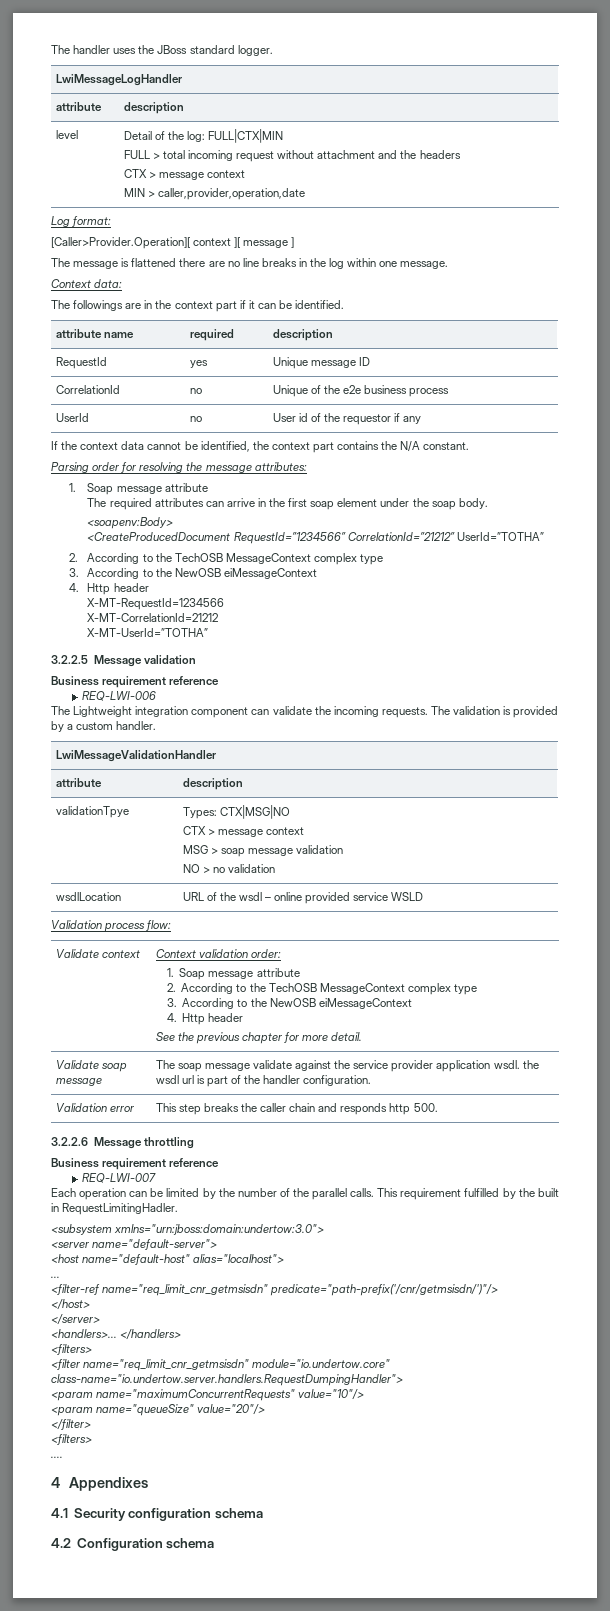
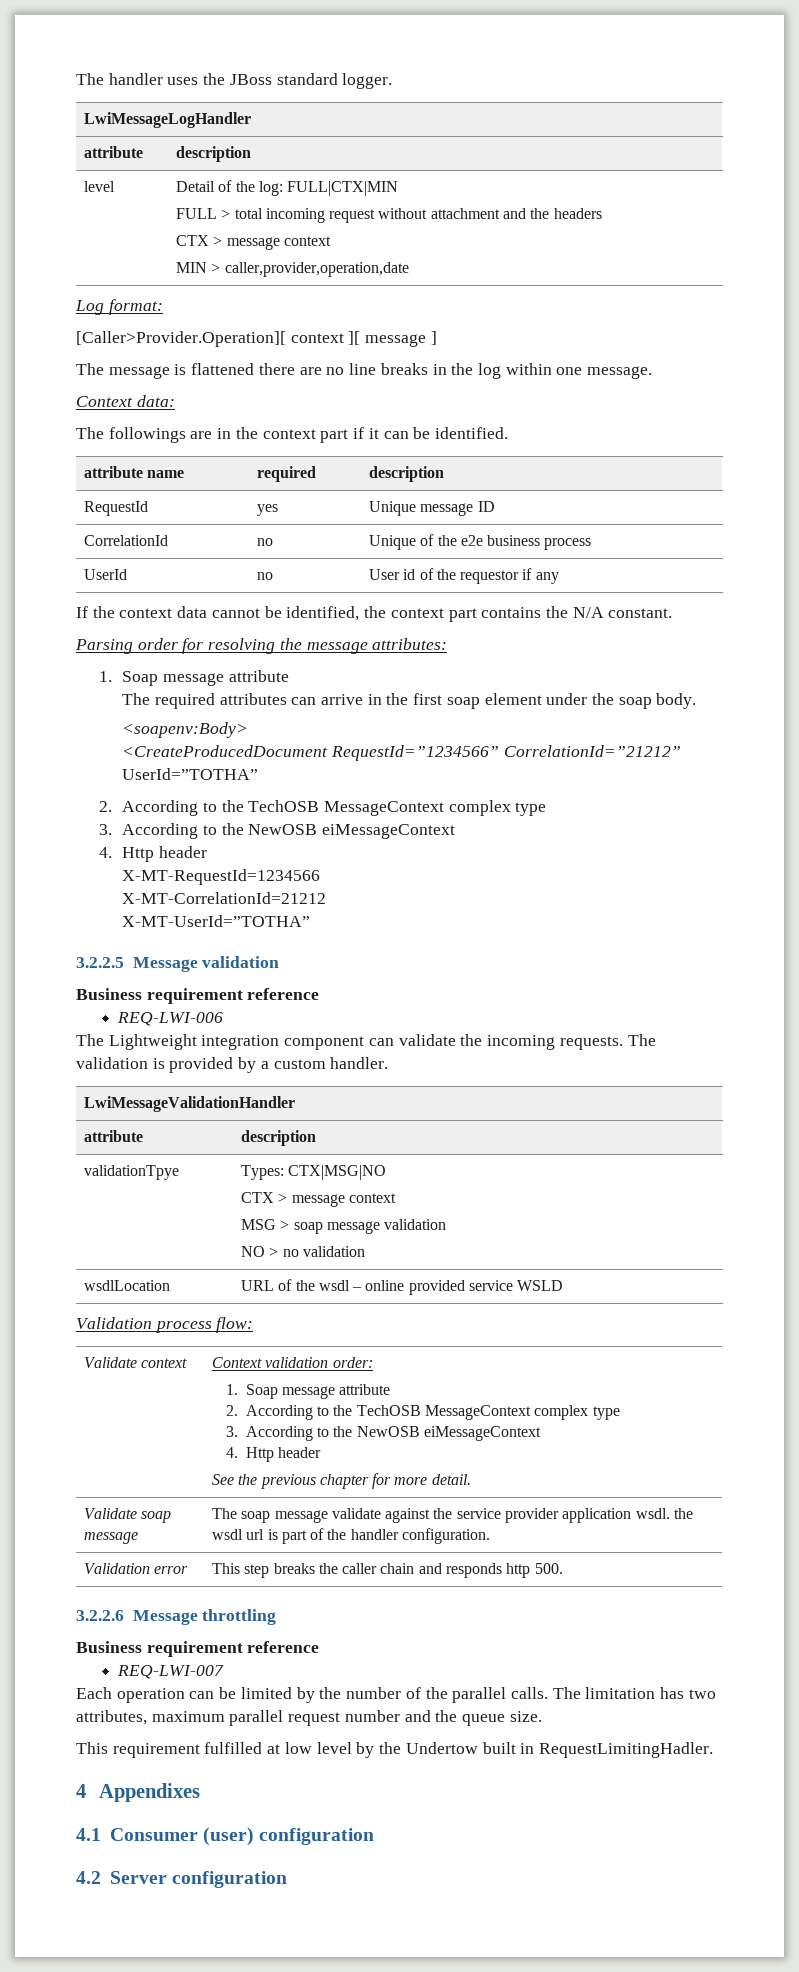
- This requirement fulfilled by the built in RequestLimitingHadler.
+ The limitation has two attributes, maximum parallel request number and the queue size.
+ This requirement fulfilled at low level by the Undertow built in RequestLimitingHadler.
- <subsystem xmlns="urn:jboss:domain:undertow:3.0">
- <server name="default-server">
- <host name="default-host" alias="localhost">
- ...
- <filter-ref name="req_limit_cnr_getmsisdn" predicate="path-prefix('/cnr/getmsisdn/')"/>
- </host>
- </server>
- <handlers>... </handlers>
- <filters>
- <filter name="req_limit_cnr_getmsisdn" module="io.undertow.core" class-name="io.undertow.server.handlers.RequestDumpingHandler">
- <param name="maximumConcurrentRequests" value="10"/>
- <param name="queueSize" value="20"/>
- </filter>
- <filters>
- ....
- 4.1 Security configuration schema
+ 4.1 Consumer (user) configuration
- 4.2 Configuration schema
+ 4.2 Server configuration

